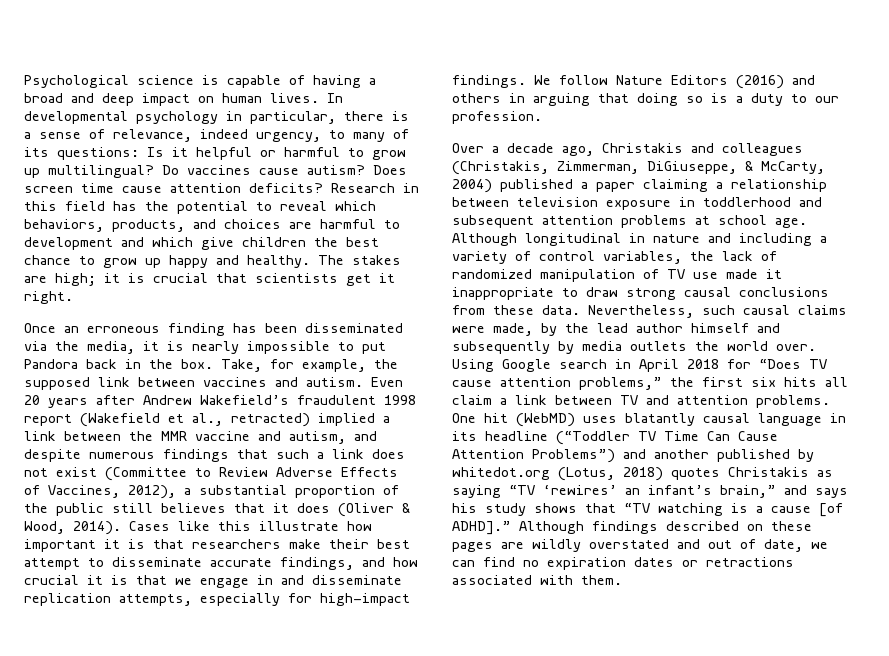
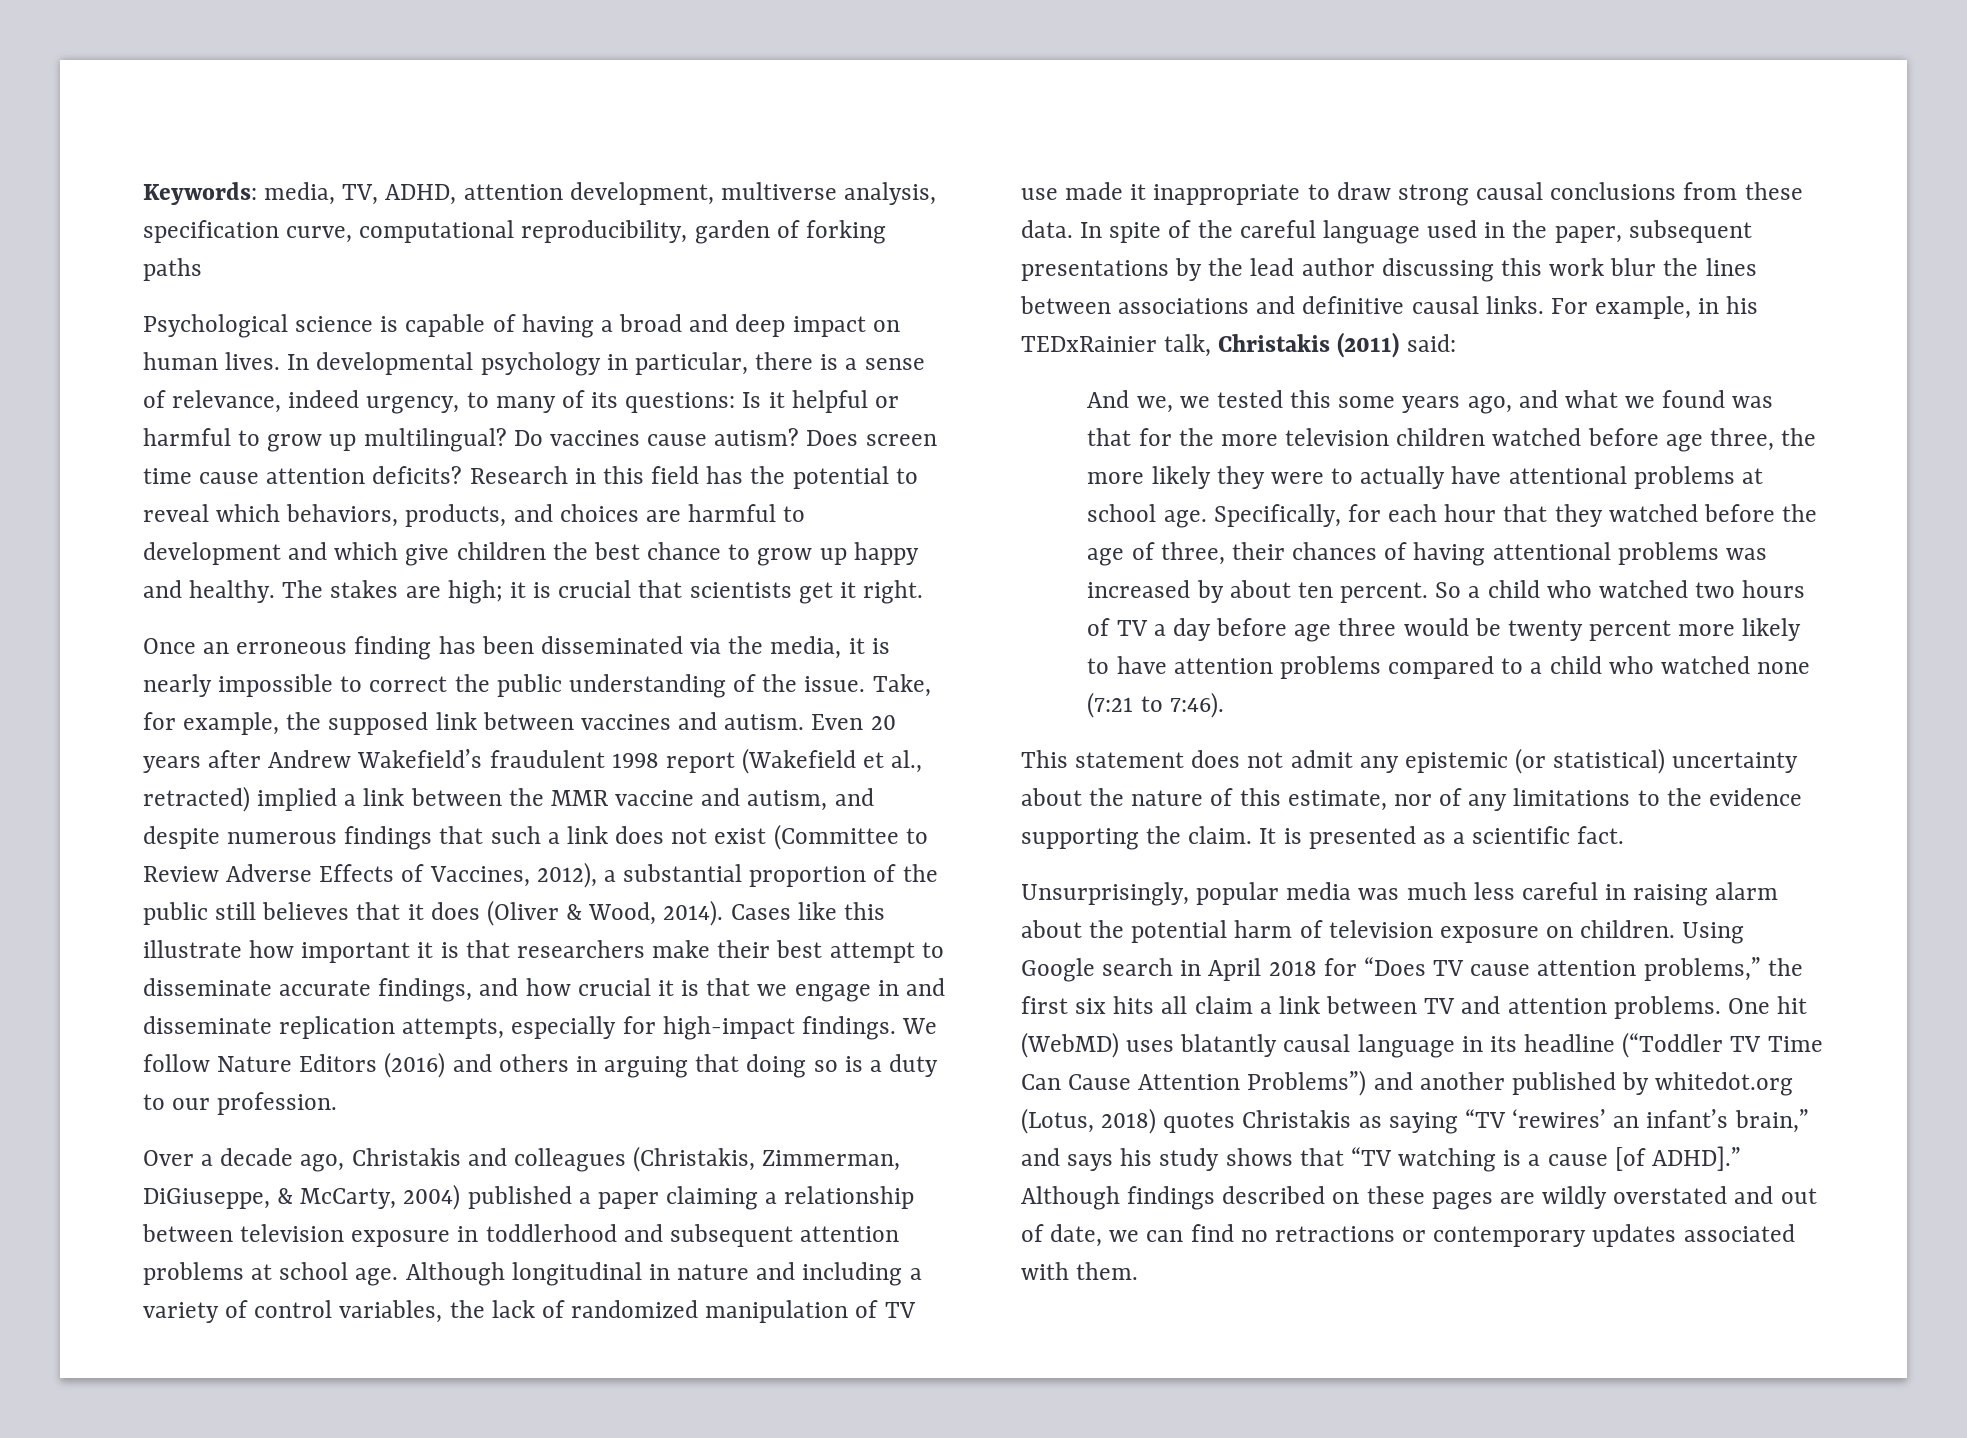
+ Keywords: media, TV, ADHD, attention development, multiverse analysis, specification curve, computational reproducibility, garden of forking paths
- Once an erroneous finding has been disseminated via the media, it is nearly impossible to put Pandora back in the box.
+ Once an erroneous finding has been disseminated via the media, it is nearly impossible to correct the public understanding of the issue.
- Nevertheless, such causal claims were made, by the lead author himself and subsequently by media outlets the world over.
+ In spite of the careful language used in the paper, subsequent presentations by the lead author discussing this work blur the lines between associations and definitive causal links. For example, in his TEDxRainier talk, Christakis (2011) said:
+ And we, we tested this some years ago, and what we found was that for the more television children watched before age three, the more likely they were to actually have attentional problems at school age. Specifically, for each hour that they watched before the age of three, their chances of having attentional problems was increased by about ten percent. So a child who watched two hours of TV a day before age three would be twenty percent more likely to have attention problems compared to a child who watched none (7:21 to 7:46).
+ This statement does not admit any epistemic (or statistical) uncertainty about the nature of this estimate, nor of any limitations to the evidence supporting the claim. It is presented as a scientific fact.
+ Unsurprisingly, popular media was much less careful in raising alarm about the potential harm of television exposure on children.
- Although findings described on these pages are wildly overstated and out of date, we can find no expiration dates or retractions associated with them.
+ Although findings described on these pages are wildly overstated and out of date, we can find no retractions or contemporary updates associated with them.

